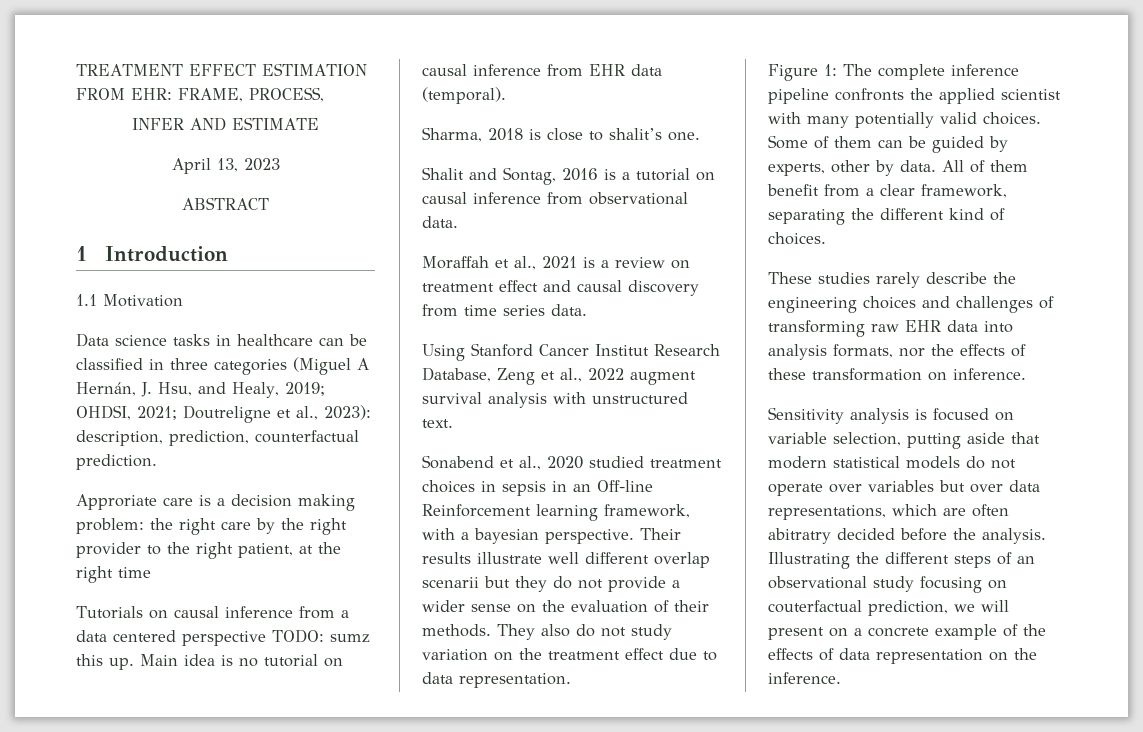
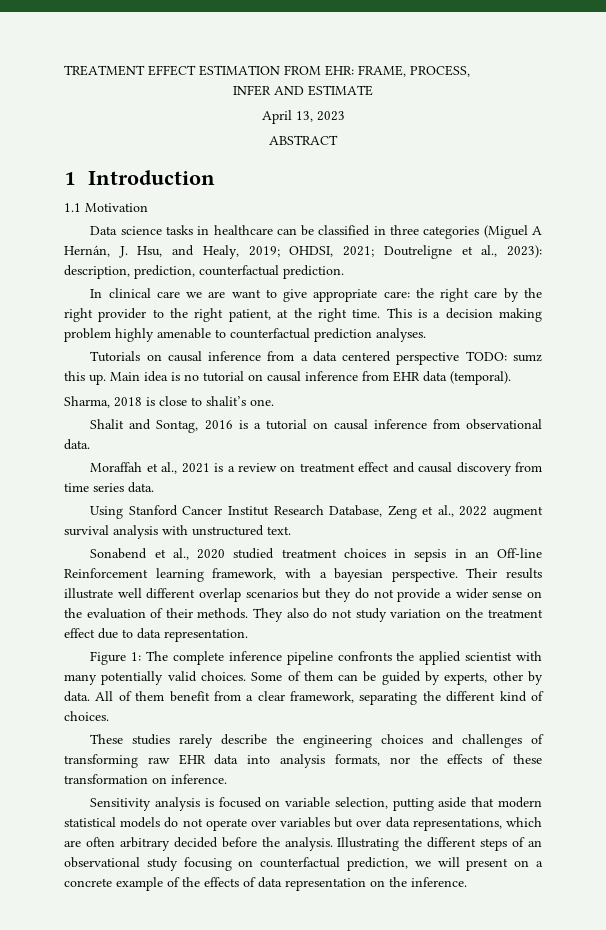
- Approriate care is a decision making problem: the right care by the right provider to the right patient, at the right time
+ In clinical care we are want to give appropriate care: the right care by the right provider to the right patient, at the right time. This is a decision making problem highly amenable to counterfactual prediction analyses.
- Their results illustrate well different overlap scenarii but they do not provide a wider sense on the evaluation of their methods.
+ Their results illustrate well different overlap scenarios but they do not provide a wider sense on the evaluation of their methods.
- Sensitivity analysis is focused on variable selection, putting aside that modern statistical models do not operate over variables but over data representations, which are often abitratry decided before the analysis.
+ Sensitivity analysis is focused on variable selection, putting aside that modern statistical models do not operate over variables but over data representations, which are often arbitrary decided before the analysis.
- Illustrating the different steps of an observational study focusing on couterfactual prediction, we will present on a concrete example of the effects of data representation on the inference.
+ Illustrating the different steps of an observational study focusing on counterfactual prediction, we will present on a concrete example of the effects of data representation on the inference.

